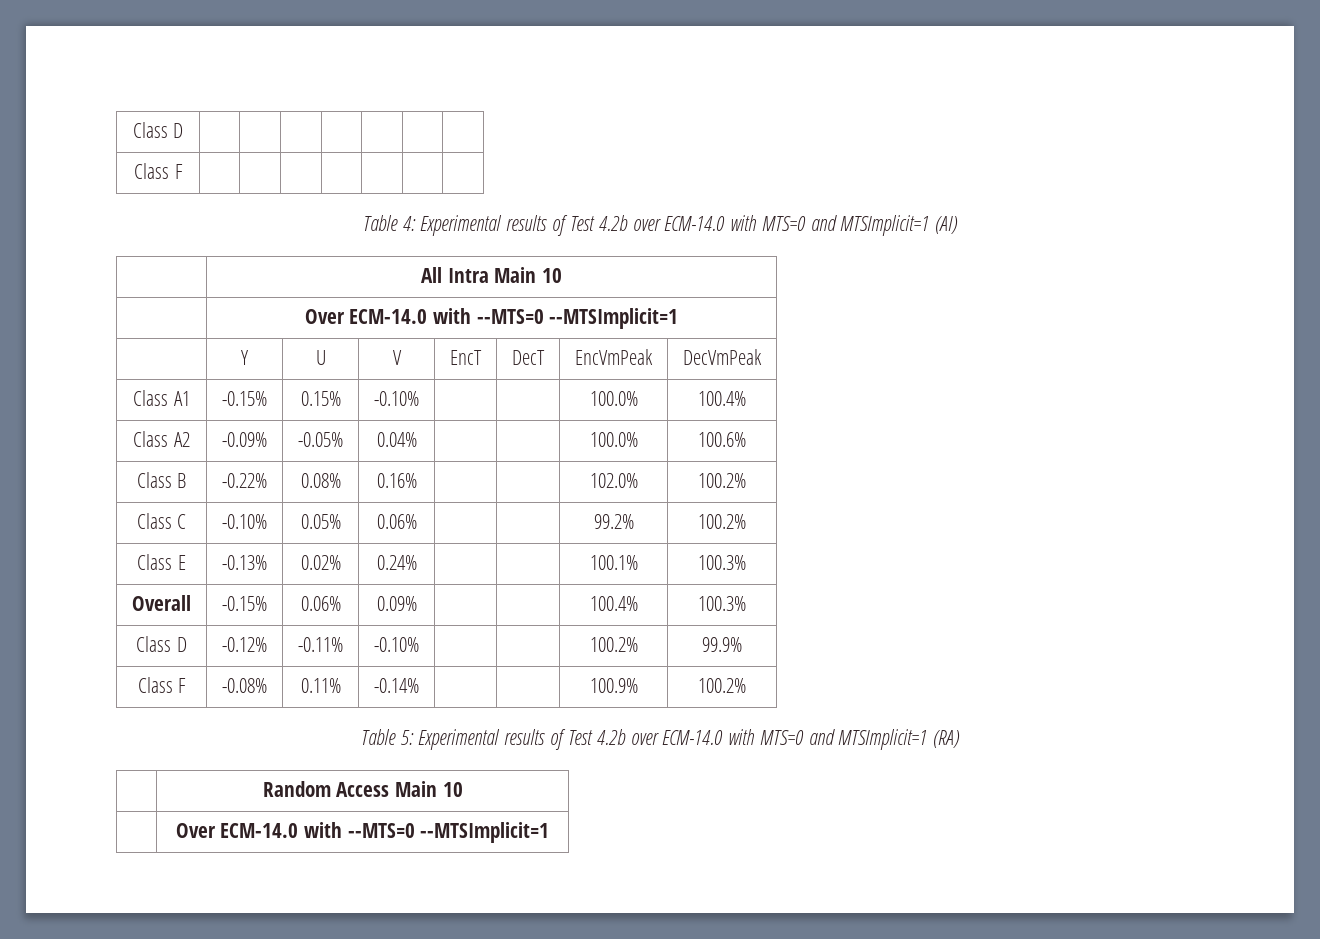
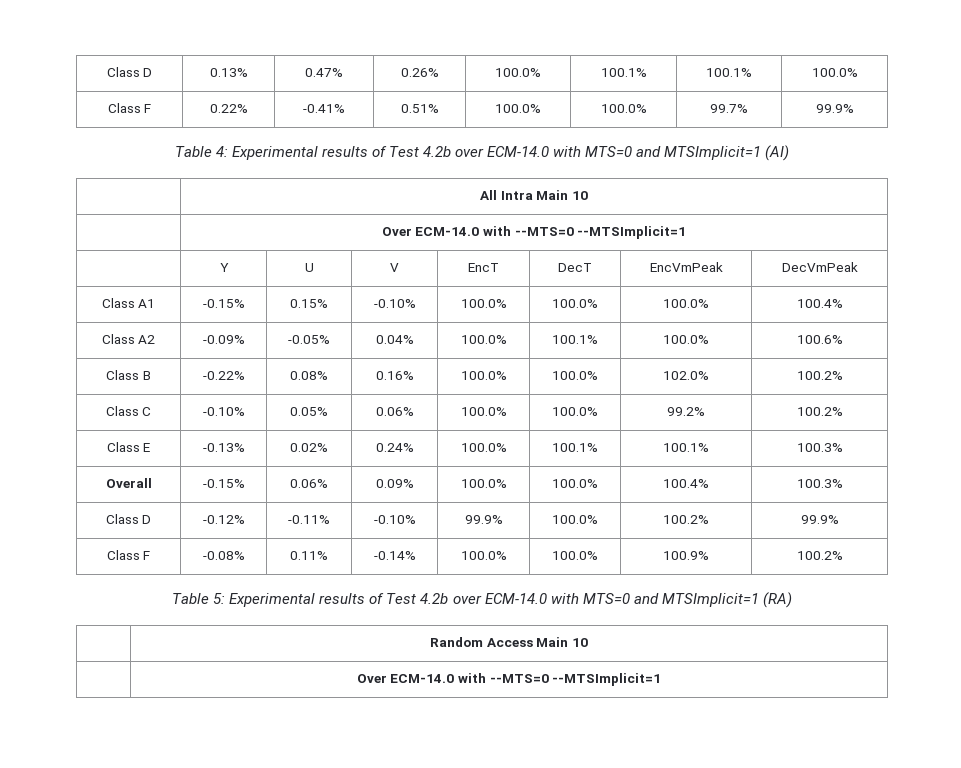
- Class D | | | | | | |
- Class F | | | | | | |
+ Class D | 0.13% | 0.47% | 0.26% | 100.0% | 100.1% | 100.1% | 100.0%
+ Class F | 0.22% | -0.41% | 0.51% | 100.0% | 100.0% | 99.7% | 99.9%
- Class A1 | -0.15% | 0.15% | -0.10% | | | 100.0% | 100.4%
+ Class A1 | -0.15% | 0.15% | -0.10% | 100.0% | 100.0% | 100.0% | 100.4%
- Class A2 | -0.09% | -0.05% | 0.04% | | | 100.0% | 100.6%
+ Class A2 | -0.09% | -0.05% | 0.04% | 100.0% | 100.1% | 100.0% | 100.6%
- Class B | -0.22% | 0.08% | 0.16% | | | 102.0% | 100.2%
+ Class B | -0.22% | 0.08% | 0.16% | 100.0% | 100.0% | 102.0% | 100.2%
- Class C | -0.10% | 0.05% | 0.06% | | | 99.2% | 100.2%
+ Class C | -0.10% | 0.05% | 0.06% | 100.0% | 100.0% | 99.2% | 100.2%
- Class E | -0.13% | 0.02% | 0.24% | | | 100.1% | 100.3%
+ Class E | -0.13% | 0.02% | 0.24% | 100.0% | 100.1% | 100.1% | 100.3%
- Overall | -0.15% | 0.06% | 0.09% | | | 100.4% | 100.3%
+ Overall | -0.15% | 0.06% | 0.09% | 100.0% | 100.0% | 100.4% | 100.3%
- Class D | -0.12% | -0.11% | -0.10% | | | 100.2% | 99.9%
+ Class D | -0.12% | -0.11% | -0.10% | 99.9% | 100.0% | 100.2% | 99.9%
- Class F | -0.08% | 0.11% | -0.14% | | | 100.9% | 100.2%
+ Class F | -0.08% | 0.11% | -0.14% | 100.0% | 100.0% | 100.9% | 100.2%

